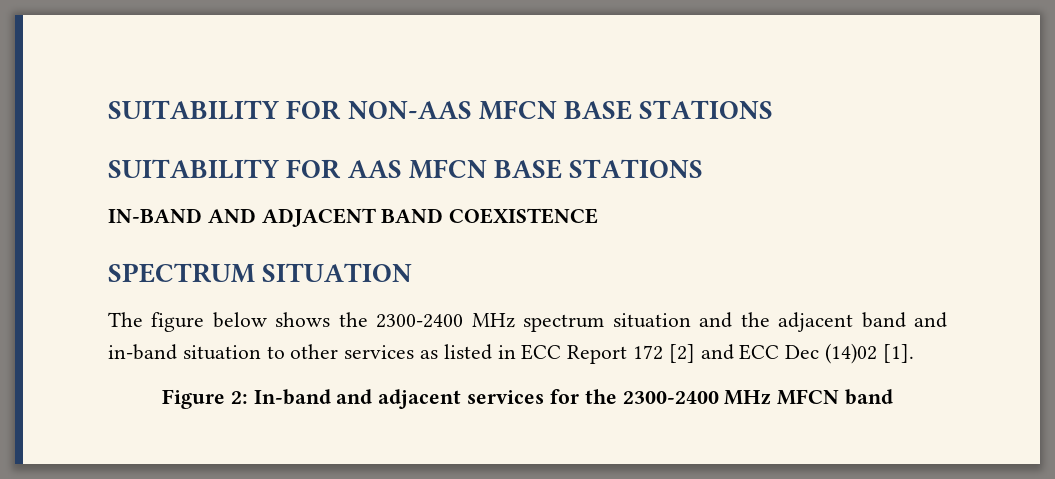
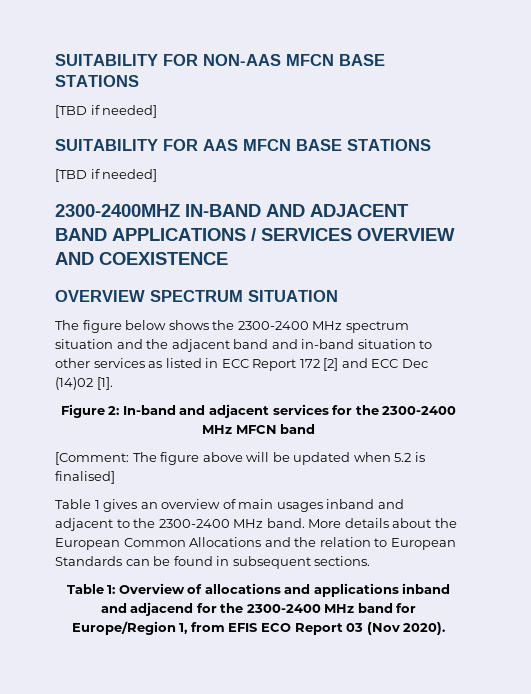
  SUITABILITY FOR NON-AAS MFCN BASE STATIONS
+ [TBD if needed]
  SUITABILITY FOR AAS MFCN BASE STATIONS
- IN-BAND AND ADJACENT BAND COEXISTENCE
+ [TBD if needed]
+ 2300-2400MHZ IN-BAND AND ADJACENT BAND APPLICATIONS / SERVICES OVERVIEW AND COEXISTENCE
- SPECTRUM SITUATION
+ OVERVIEW SPECTRUM SITUATION
+ [Comment: The figure above will be updated when 5.2 is finalised]
+ Table 1 gives an overview of main usages inband and adjacent to the 2300-2400 MHz band. More details about the European Common Allocations and the relation to European Standards can be found in subsequent sections.
+ Table 1: Overview of allocations and applications inband and adjacend for the 2300-2400 MHz band for Europe/Region 1, from EFIS ECO Report 03 (Nov 2020).

